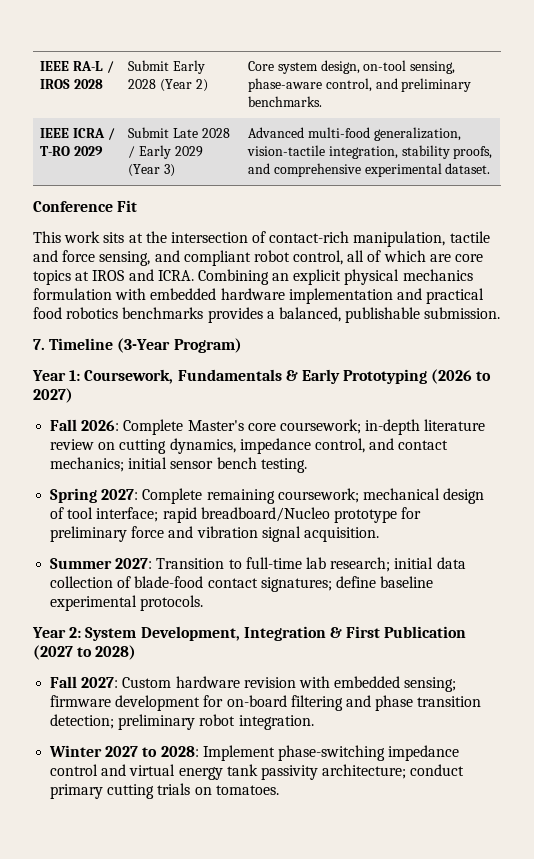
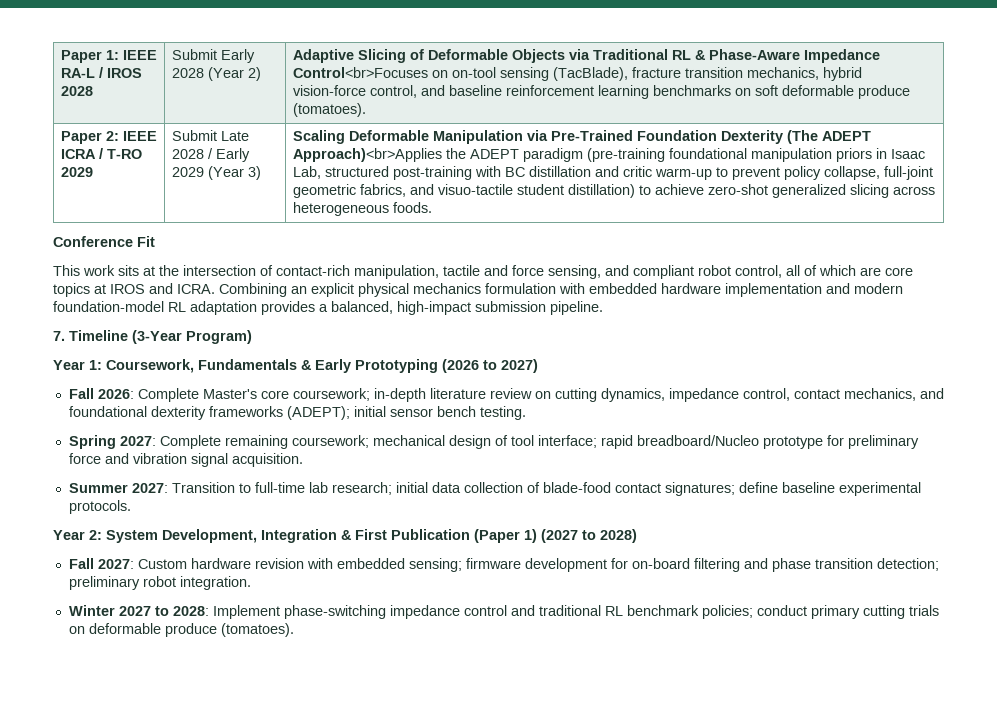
- IEEE RA-L / IROS 2028
+ Paper 1: IEEE RA-L / IROS 2028
- Core system design, on-tool sensing, phase-aware control, and preliminary benchmarks.
- IEEE ICRA / T-RO 2029 | Submit Late 2028 / Early 2029 (Year 3) | Advanced multi-food generalization, vision-tactile integration, stability proofs, and comprehensive experimental dataset.
+ Adaptive Slicing of Deformable Objects via Traditional RL & Phase-Aware Impedance Control<br>Focuses on on-tool sensing (TacBlade), fracture transition mechanics, hybrid vision-force control, and baseline reinforcement learning benchmarks on soft deformable produce (tomatoes).
+ Paper 2: IEEE ICRA / T-RO 2029 | Submit Late 2028 / Early 2029 (Year 3) | Scaling Deformable Manipulation via Pre-Trained Foundation Dexterity (The ADEPT Approach)<br>Applies the ADEPT paradigm (pre-training foundational manipulation priors in Isaac Lab, structured post-training with BC distillation and critic warm-up to prevent policy collapse, full-joint geometric fabrics, and visuo-tactile student distillation) to achieve zero-shot generalized slicing across heterogeneous foods.
- Combining an explicit physical mechanics formulation with embedded hardware implementation and practical food robotics benchmarks provides a balanced, publishable submission.
+ Combining an explicit physical mechanics formulation with embedded hardware implementation and modern foundation-model RL adaptation provides a balanced, high-impact submission pipeline.
- Fall 2026: Complete Master's core coursework; in-depth literature review on cutting dynamics, impedance control, and contact mechanics; initial sensor bench testing.
+ Fall 2026: Complete Master's core coursework; in-depth literature review on cutting dynamics, impedance control, contact mechanics, and foundational dexterity frameworks (ADEPT); initial sensor bench testing.
- Year 2: System Development, Integration & First Publication (2027 to 2028)
+ Year 2: System Development, Integration & First Publication (Paper 1) (2027 to 2028)
- Winter 2027 to 2028: Implement phase-switching impedance control and virtual energy tank passivity architecture; conduct primary cutting trials on tomatoes.
+ Winter 2027 to 2028: Implement phase-switching impedance control and traditional RL benchmark policies; conduct primary cutting trials on deformable produce (tomatoes).

